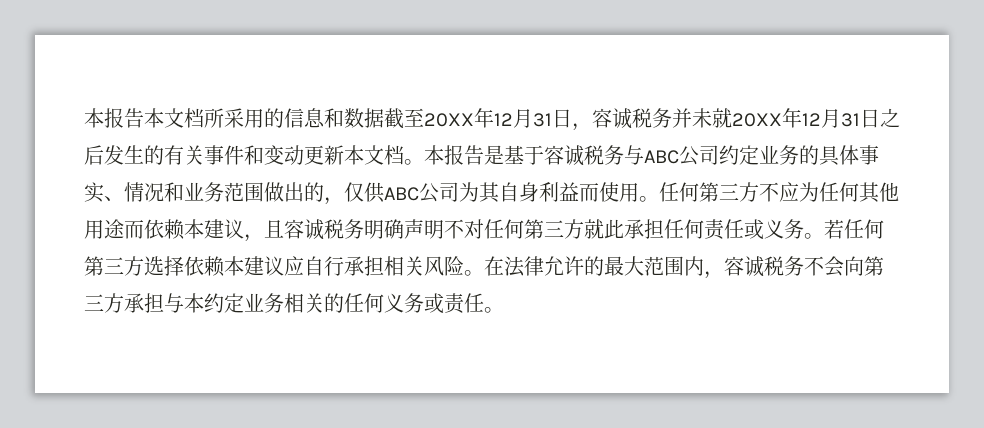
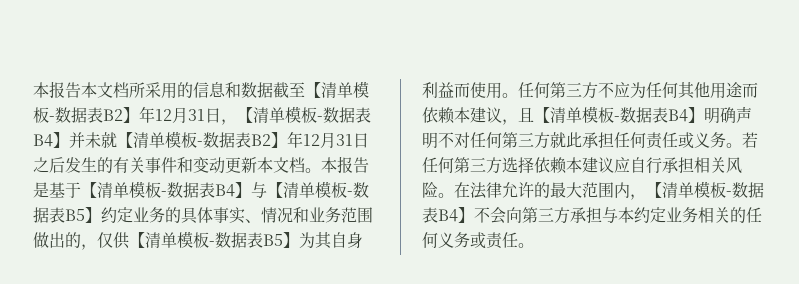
- 本报告本文档所采用的信息和数据截至20XX年12月31日，容诚税务并未就20XX年12月31日之后发生的有关事件和变动更新本文档。
+ 本报告本文档所采用的信息和数据截至【清单模板-数据表B2】年12月31日，【清单模板-数据表B4】并未就【清单模板-数据表B2】年12月31日之后发生的有关事件和变动更新本文档。
- 本报告是基于容诚税务与ABC公司约定业务的具体事实、情况和业务范围做出的，仅供ABC公司为其自身利益而使用。
+ 本报告是基于【清单模板-数据表B4】与【清单模板-数据表B5】约定业务的具体事实、情况和业务范围做出的，仅供【清单模板-数据表B5】为其自身利益而使用。
- 任何第三方不应为任何其他用途而依赖本建议，且容诚税务明确声明不对任何第三方就此承担任何责任或义务。
+ 任何第三方不应为任何其他用途而依赖本建议，且【清单模板-数据表B4】明确声明不对任何第三方就此承担任何责任或义务。
- 在法律允许的最大范围内，容诚税务不会向第三方承担与本约定业务相关的任何义务或责任。
+ 在法律允许的最大范围内，【清单模板-数据表B4】不会向第三方承担与本约定业务相关的任何义务或责任。

